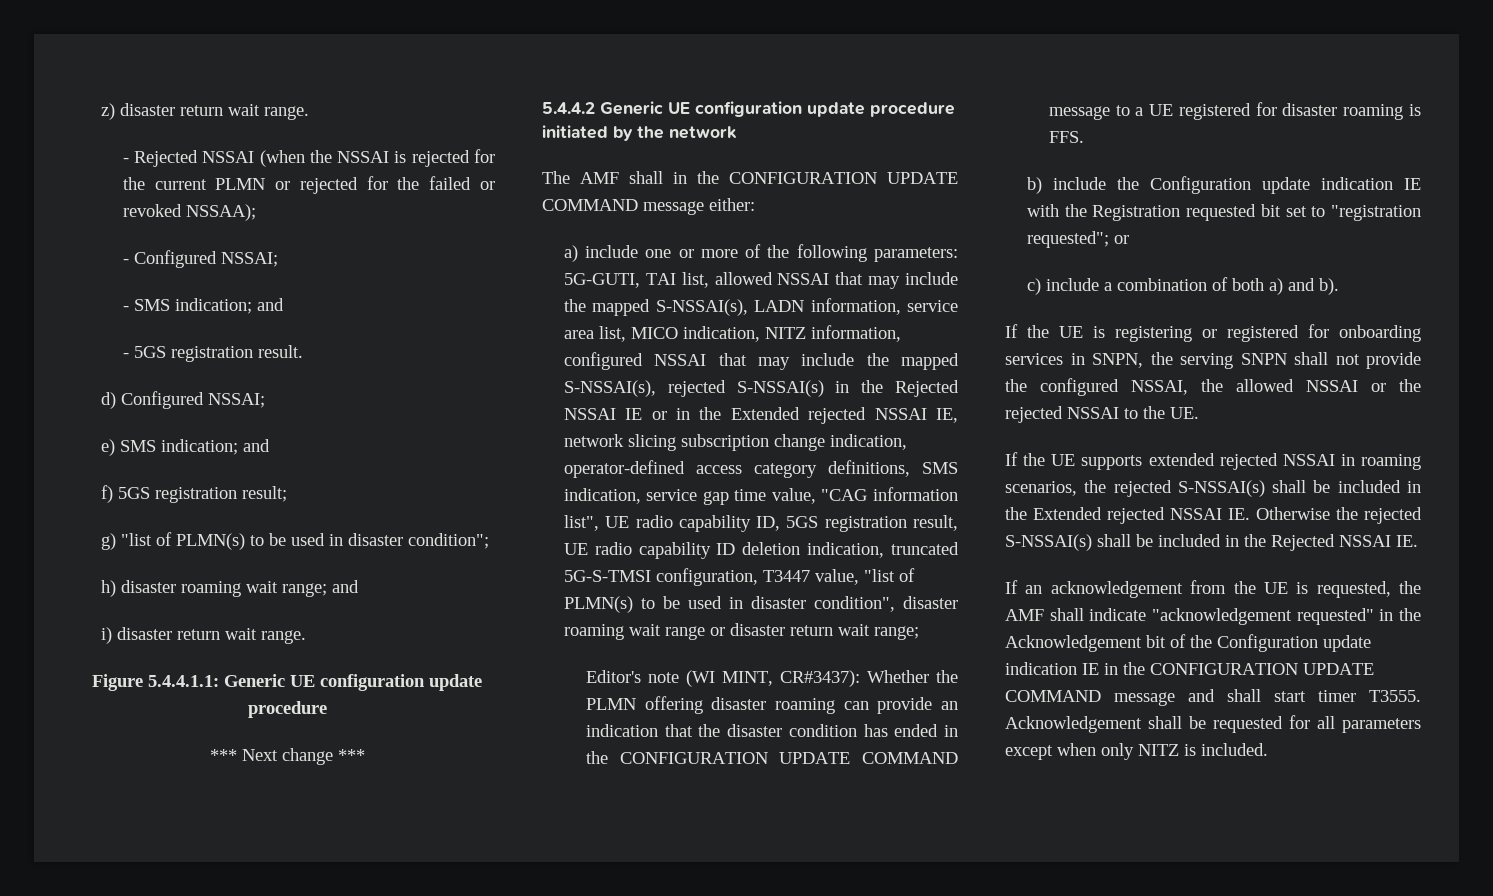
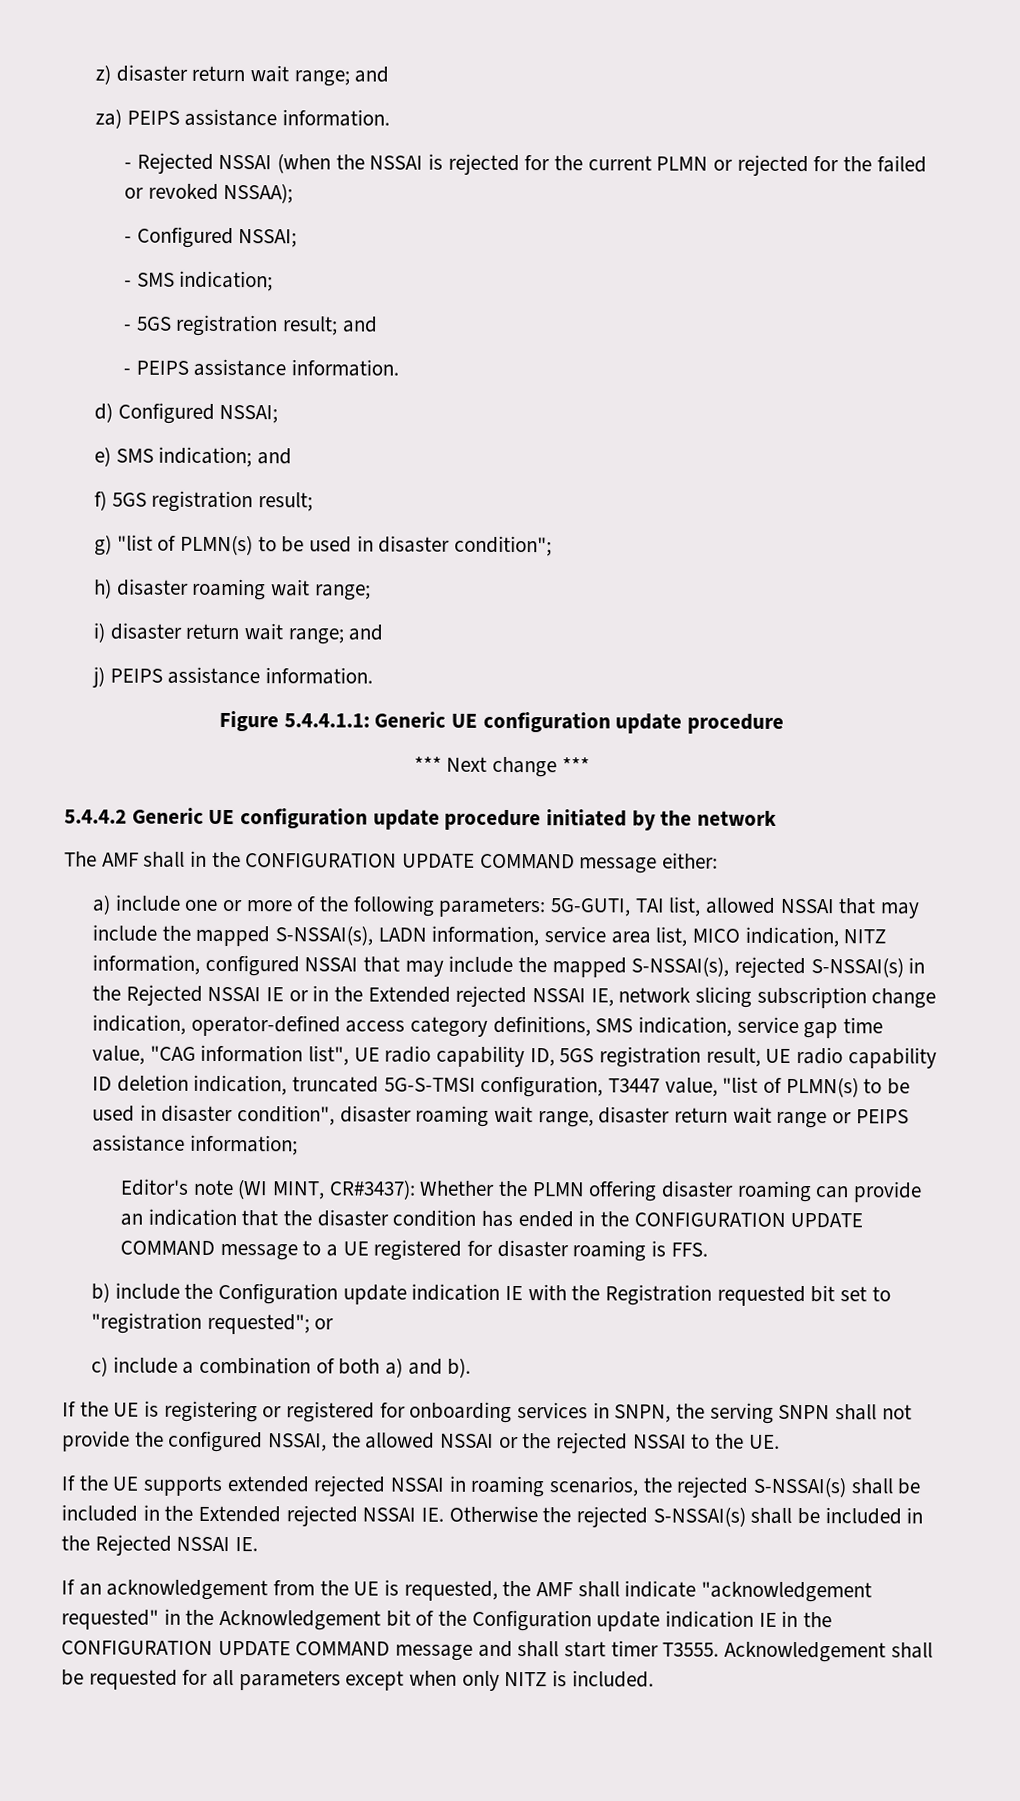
- z) disaster return wait range.
+ z) disaster return wait range; and
+ za) PEIPS assistance information.
- - SMS indication; and
+ - SMS indication;
- - 5GS registration result.
+ - 5GS registration result; and
+ - PEIPS assistance information.
- h) disaster roaming wait range; and
+ h) disaster roaming wait range;
- i) disaster return wait range.
+ i) disaster return wait range; and
+ j) PEIPS assistance information.
- 5G-GUTI, TAI list, allowed NSSAI that may include the mapped S-NSSAI(s), LADN information, service area list, MICO indication, NITZ information, configured NSSAI that may include the mapped S-NSSAI(s), rejected S-NSSAI(s) in the Rejected NSSAI IE or in the Extended rejected NSSAI IE, network slicing subscription change indication, operator-defined access category definitions, SMS indication, service gap time value, "CAG information list", UE radio capability ID, 5GS registration result, UE radio capability ID deletion indication, truncated 5G-S-TMSI configuration, T3447 value, "list of PLMN(s) to be used in disaster condition", disaster roaming wait range or disaster return wait range;
+ 5G-GUTI, TAI list, allowed NSSAI that may include the mapped S-NSSAI(s), LADN information, service area list, MICO indication, NITZ information, configured NSSAI that may include the mapped S-NSSAI(s), rejected S-NSSAI(s) in the Rejected NSSAI IE or in the Extended rejected NSSAI IE, network slicing subscription change indication, operator-defined access category definitions, SMS indication, service gap time value, "CAG information list", UE radio capability ID, 5GS registration result, UE radio capability ID deletion indication, truncated 5G-S-TMSI configuration, T3447 value, "list of PLMN(s) to be used in disaster condition", disaster roaming wait range, disaster return wait range or PEIPS assistance information;

